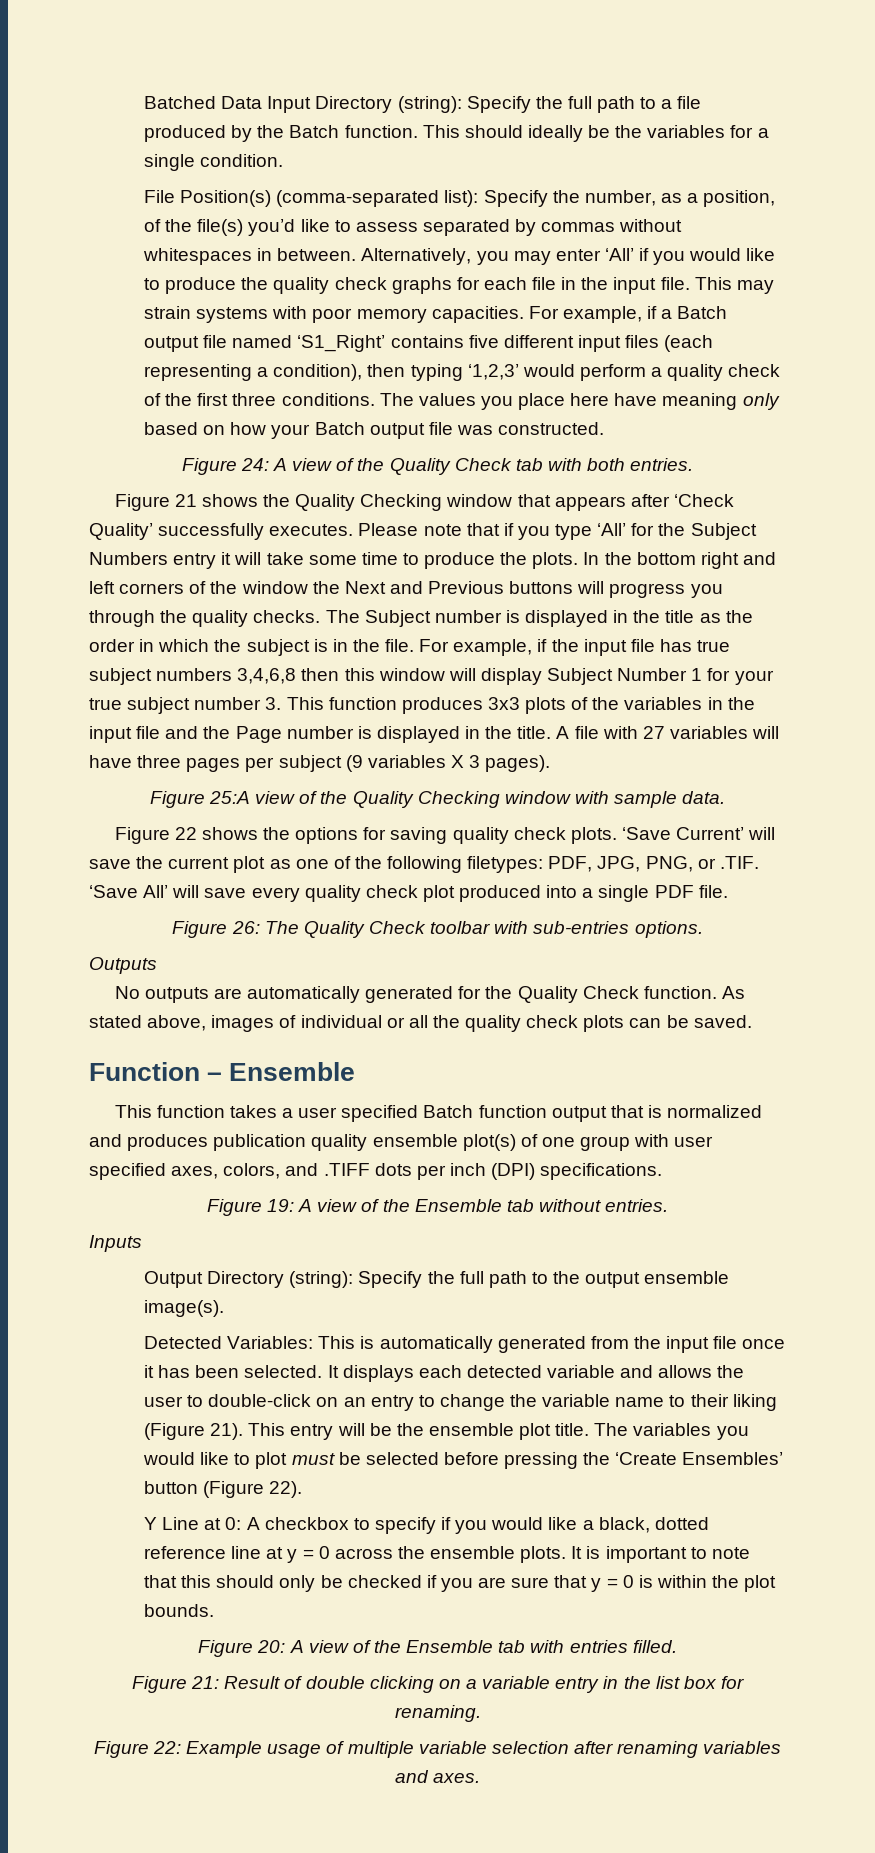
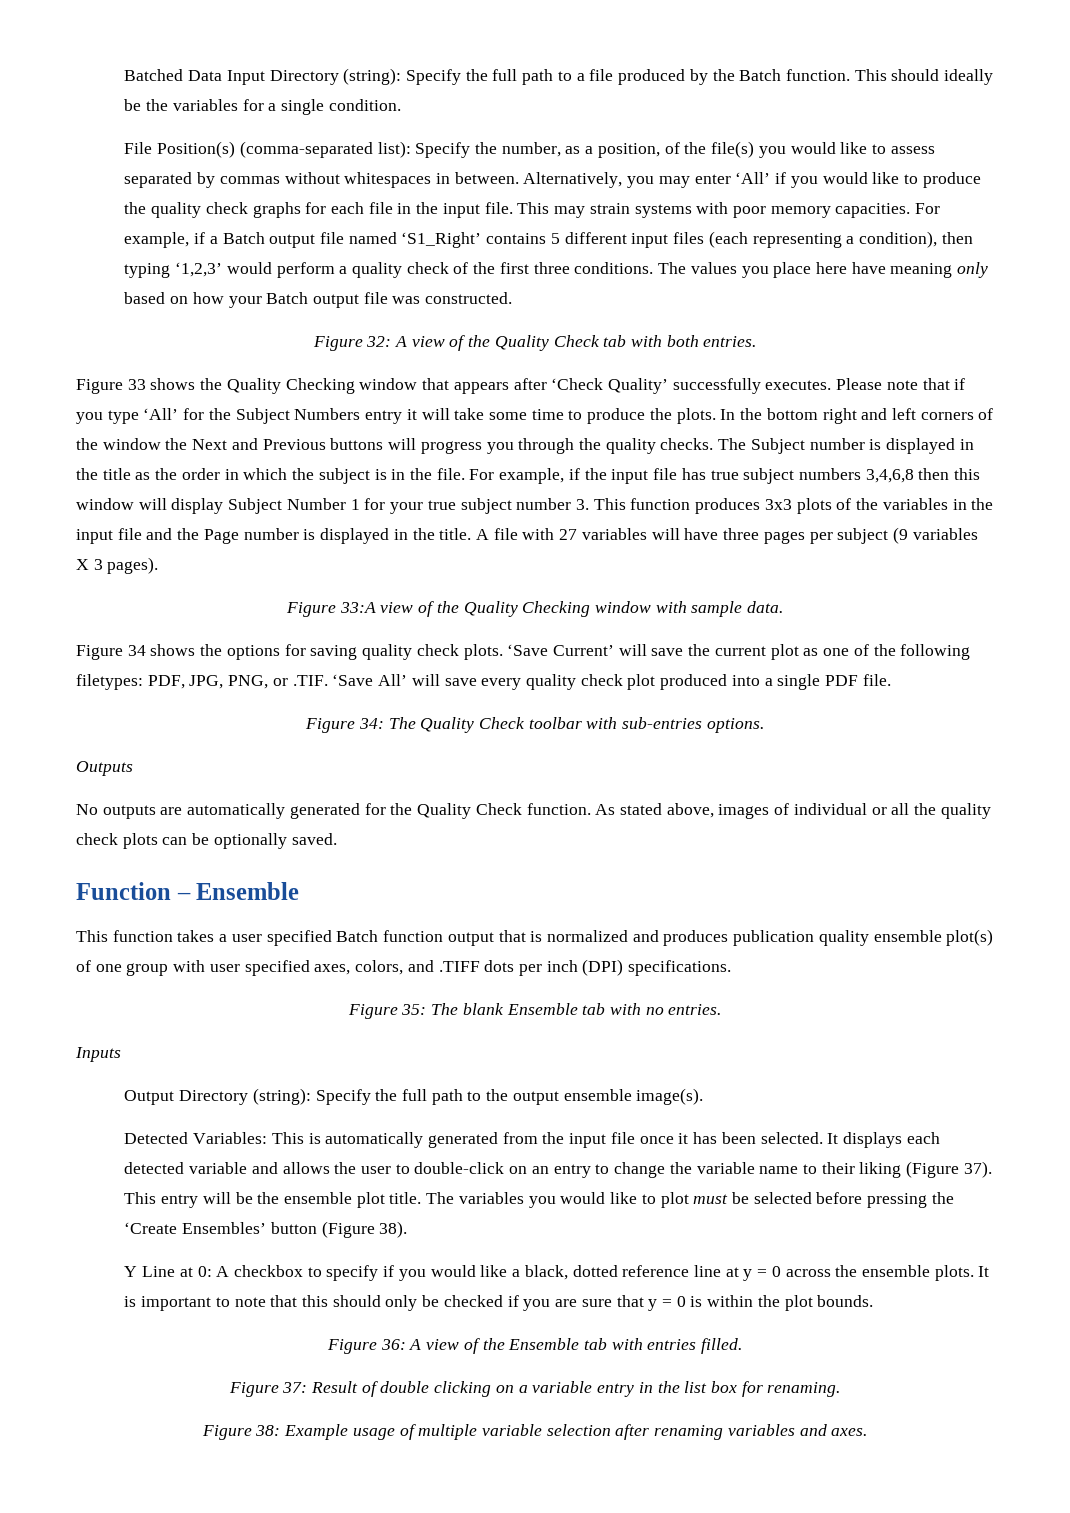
- File Position(s) (comma-separated list): Specify the number, as a position, of the file(s) you’d like to assess separated by commas without whitespaces in between.
+ File Position(s) (comma-separated list): Specify the number, as a position, of the file(s) you would like to assess separated by commas without whitespaces in between.
- For example, if a Batch output file named ‘S1_Right’ contains five different input files (each representing a condition), then typing ‘1,2,3’ would perform a quality check of the first three conditions.
+ For example, if a Batch output file named ‘S1_Right’ contains 5 different input files (each representing a condition), then typing ‘1,2,3’ would perform a quality check of the first three conditions.
- Figure 24: A view of the Quality Check tab with both entries.
+ Figure 32: A view of the Quality Check tab with both entries.
- Figure 21 shows the Quality Checking window that appears after ‘Check Quality’ successfully executes.
+ Figure 33 shows the Quality Checking window that appears after ‘Check Quality’ successfully executes.
- Figure 25:A view of the Quality Checking window with sample data.
+ Figure 33:A view of the Quality Checking window with sample data.
- Figure 22 shows the options for saving quality check plots.
+ Figure 34 shows the options for saving quality check plots.
- Figure 26: The Quality Check toolbar with sub-entries options.
+ Figure 34: The Quality Check toolbar with sub-entries options.
- As stated above, images of individual or all the quality check plots can be saved.
+ As stated above, images of individual or all the quality check plots can be optionally saved.
- Figure 19: A view of the Ensemble tab without entries.
+ Figure 35: The blank Ensemble tab with no entries.
- It displays each detected variable and allows the user to double-click on an entry to change the variable name to their liking (Figure 21).
+ It displays each detected variable and allows the user to double-click on an entry to change the variable name to their liking (Figure 37).
- The variables you would like to plot must be selected before pressing the ‘Create Ensembles’ button (Figure 22).
+ The variables you would like to plot must be selected before pressing the ‘Create Ensembles’ button (Figure 38).
- Figure 20: A view of the Ensemble tab with entries filled.
+ Figure 36: A view of the Ensemble tab with entries filled.
- Figure 21: Result of double clicking on a variable entry in the list box for renaming.
+ Figure 37: Result of double clicking on a variable entry in the list box for renaming.
- Figure 22: Example usage of multiple variable selection after renaming variables and axes.
+ Figure 38: Example usage of multiple variable selection after renaming variables and axes.

